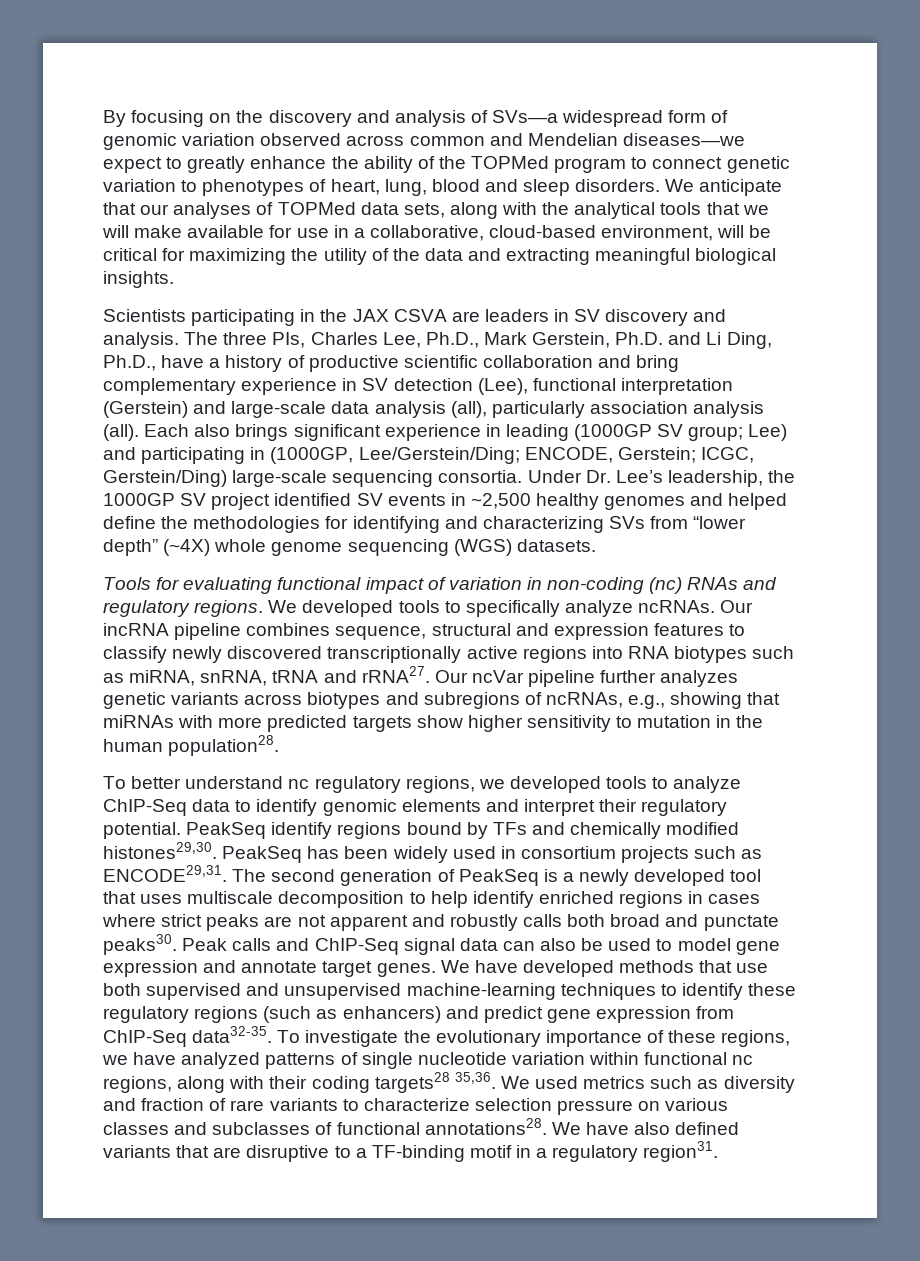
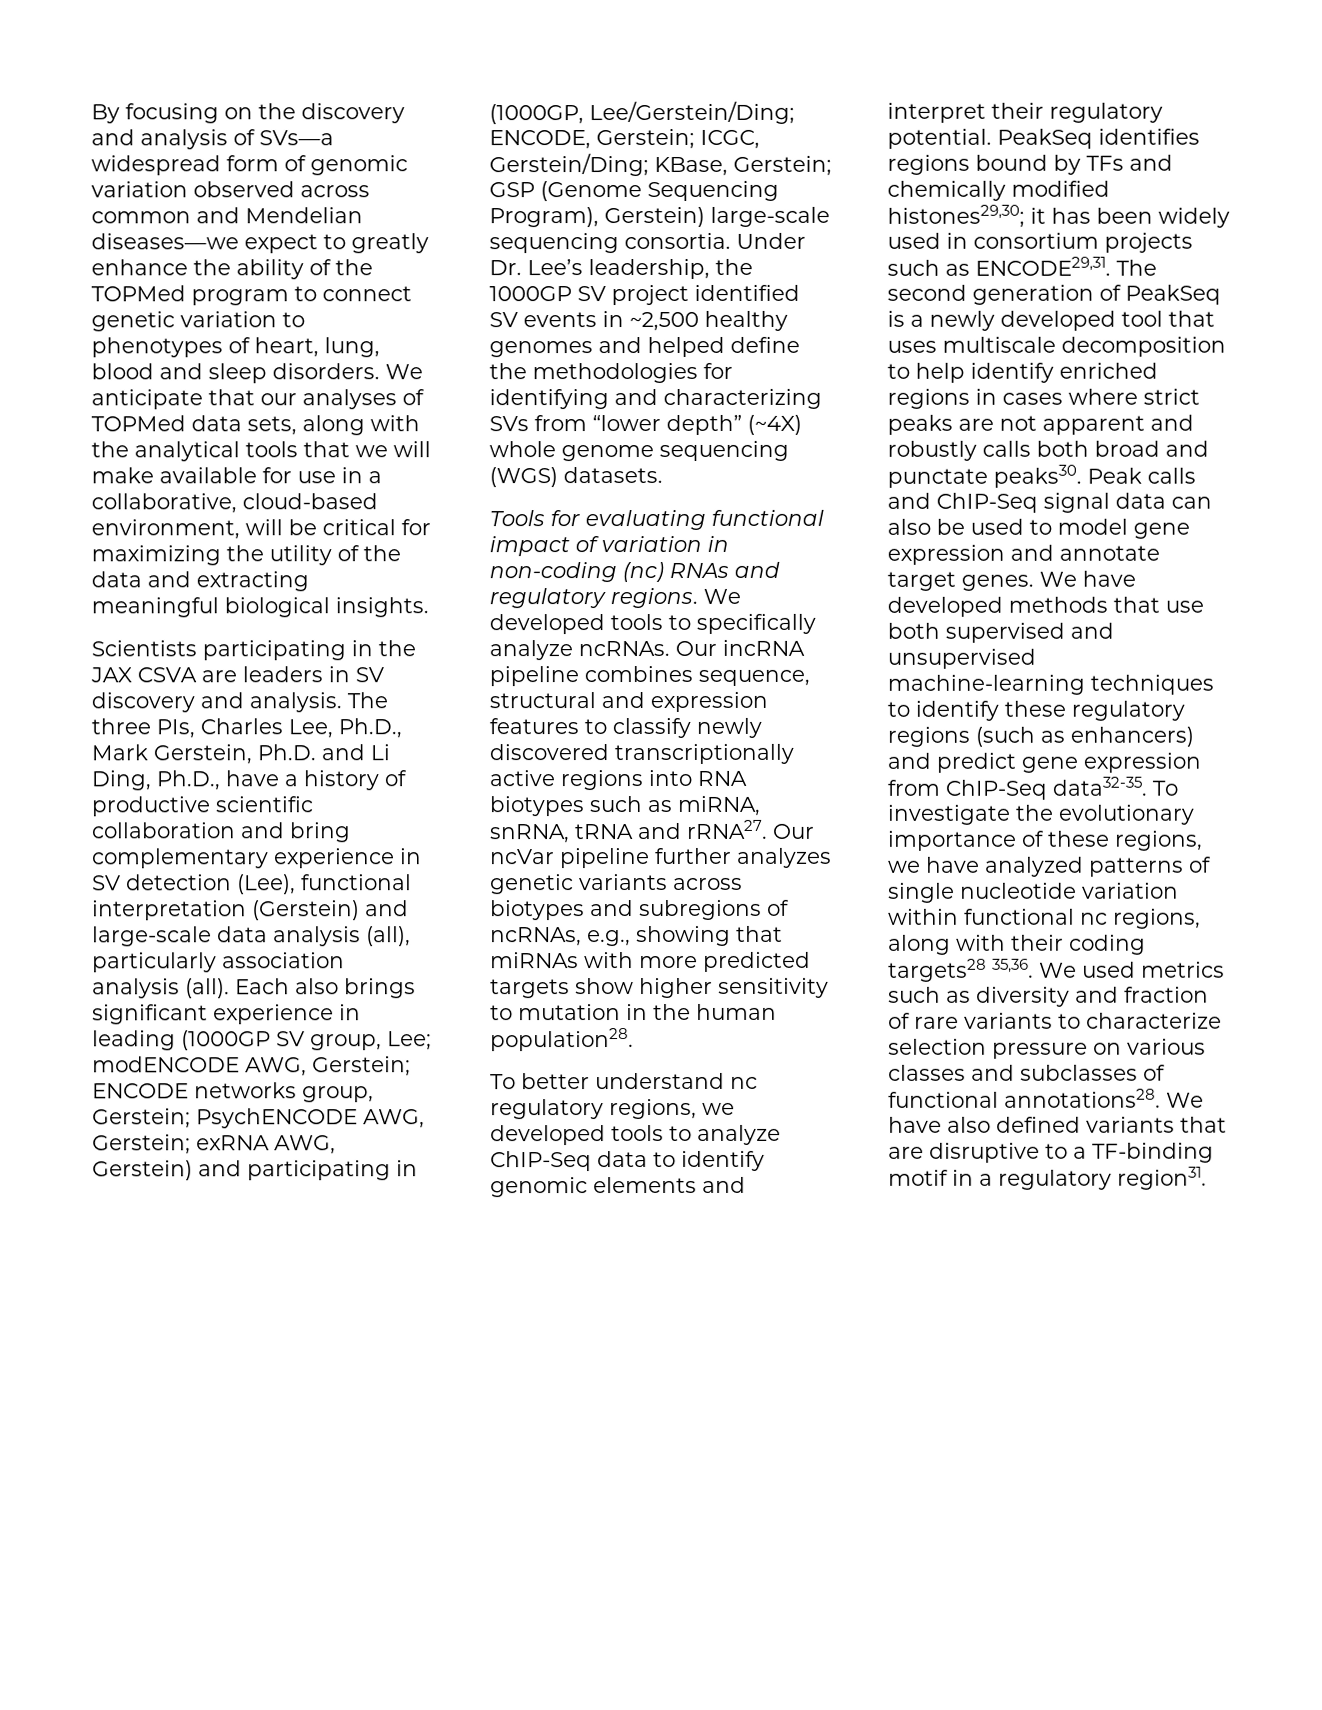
- Each also brings significant experience in leading (1000GP SV group; Lee) and participating in (1000GP, Lee/Gerstein/Ding; ENCODE, Gerstein; ICGC, Gerstein/Ding) large-scale sequencing consortia.
+ Each also brings significant experience in leading (1000GP SV group, Lee; modENCODE AWG, Gerstein; ENCODE networks group, Gerstein; PsychENCODE AWG, Gerstein; exRNA AWG, Gerstein) and participating in (1000GP, Lee/Gerstein/Ding; ENCODE, Gerstein; ICGC, Gerstein/Ding; KBase, Gerstein; GSP (Genome Sequencing Program), Gerstein) large-scale sequencing consortia.
- PeakSeq identify regions bound by TFs and chemically modified histones29,30. PeakSeq has been widely used in consortium projects such as ENCODE29,31.
+ PeakSeq identifies regions bound by TFs and chemically modified histones29,30; it has been widely used in consortium projects such as ENCODE29,31.

